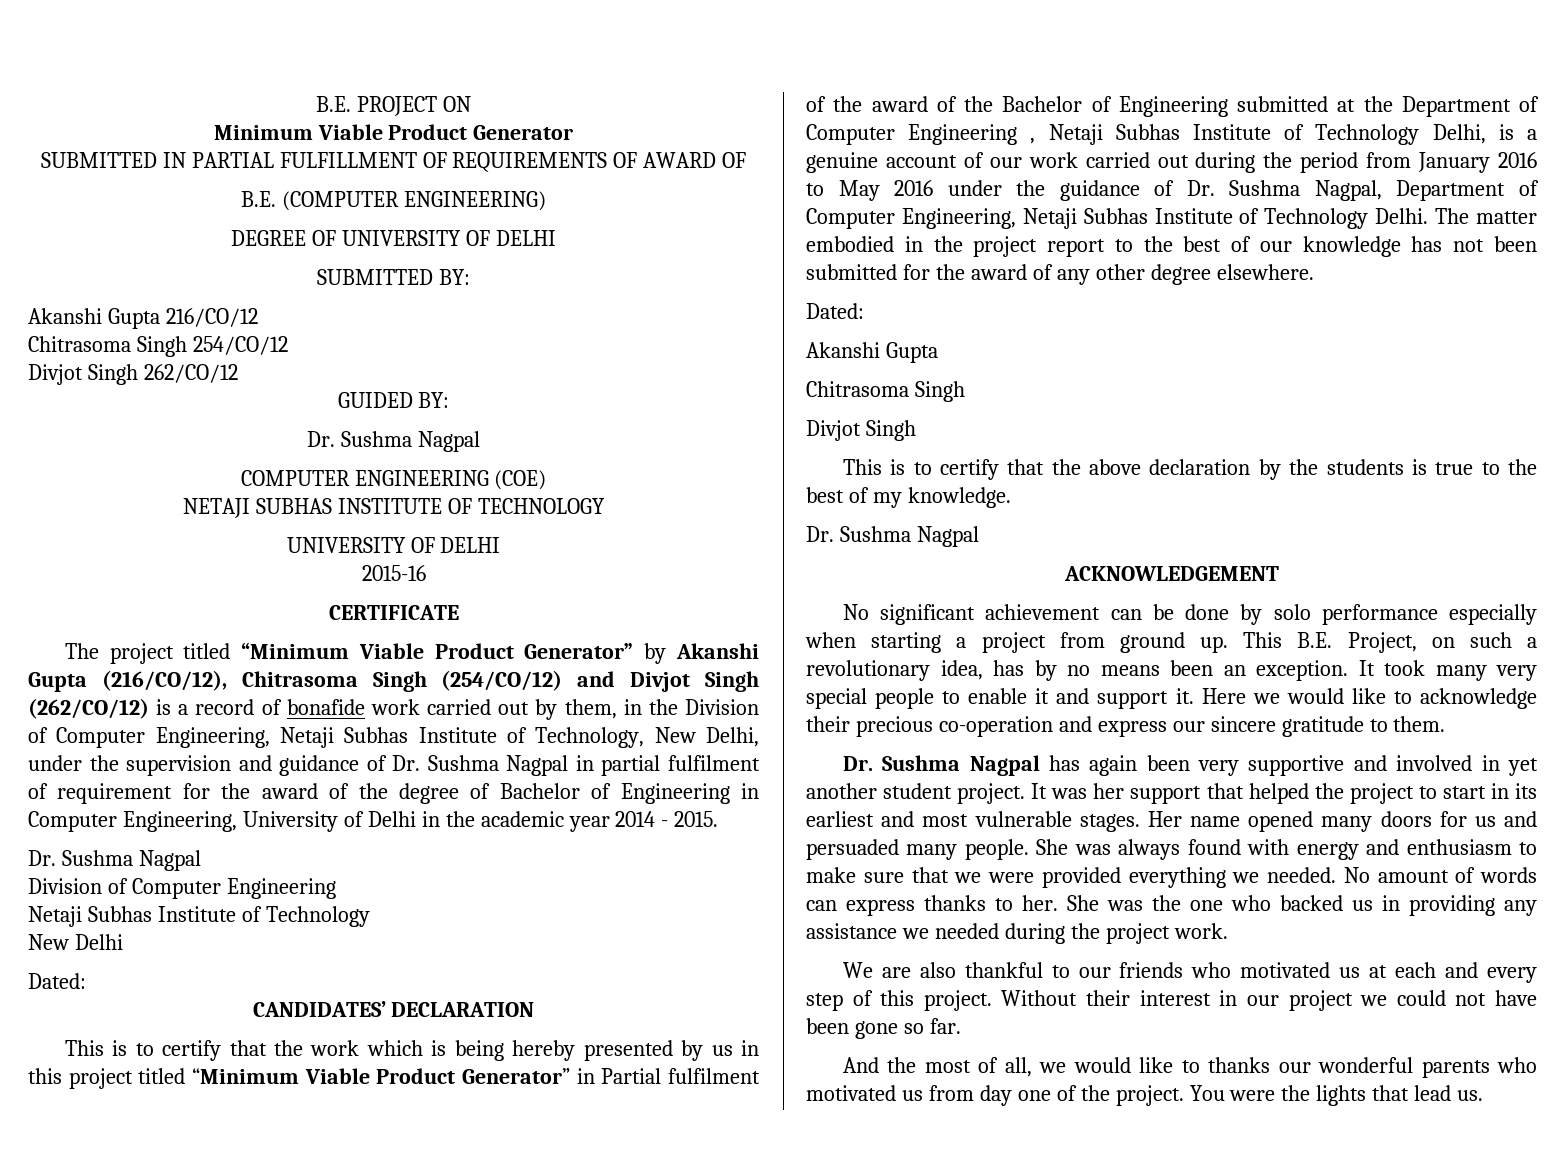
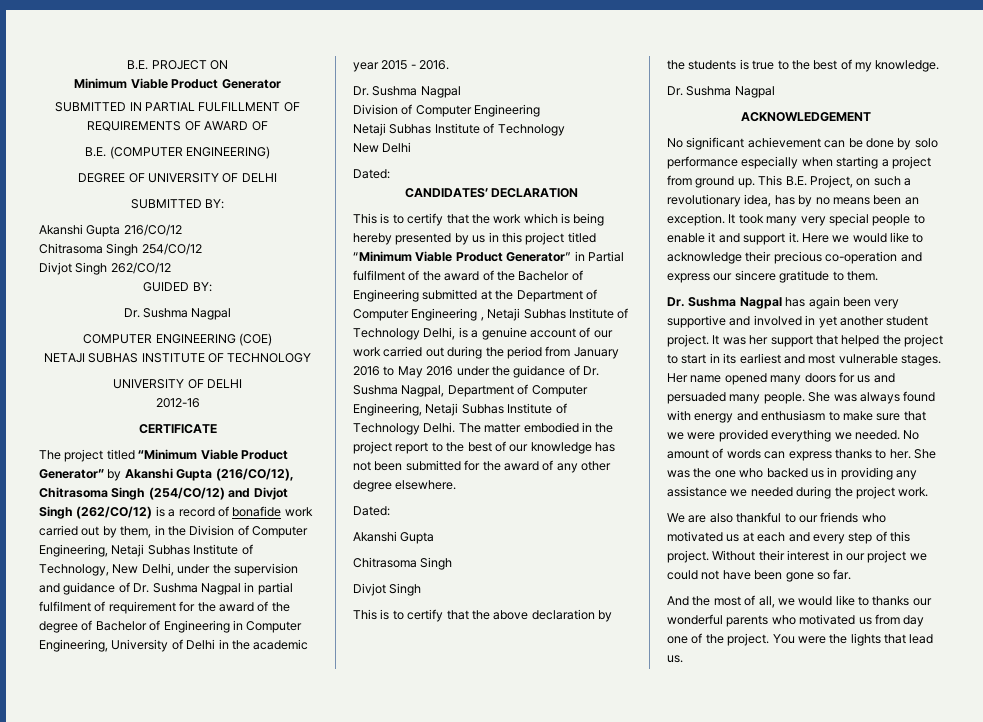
- 2015-16
+ 2012-16
- The project titled “Minimum Viable Product Generator” by Akanshi Gupta (216/CO/12), Chitrasoma Singh (254/CO/12) and Divjot Singh (262/CO/12) is a record of bonafide work carried out by them, in the Division of Computer Engineering, Netaji Subhas Institute of Technology, New Delhi, under the supervision and guidance of Dr. Sushma Nagpal in partial fulfilment of requirement for the award of the degree of Bachelor of Engineering in Computer Engineering, University of Delhi in the academic year 2014 - 2015.
+ The project titled “Minimum Viable Product Generator” by Akanshi Gupta (216/CO/12), Chitrasoma Singh (254/CO/12) and Divjot Singh (262/CO/12) is a record of bonafide work carried out by them, in the Division of Computer Engineering, Netaji Subhas Institute of Technology, New Delhi, under the supervision and guidance of Dr. Sushma Nagpal in partial fulfilment of requirement for the award of the degree of Bachelor of Engineering in Computer Engineering, University of Delhi in the academic year 2015 - 2016.

